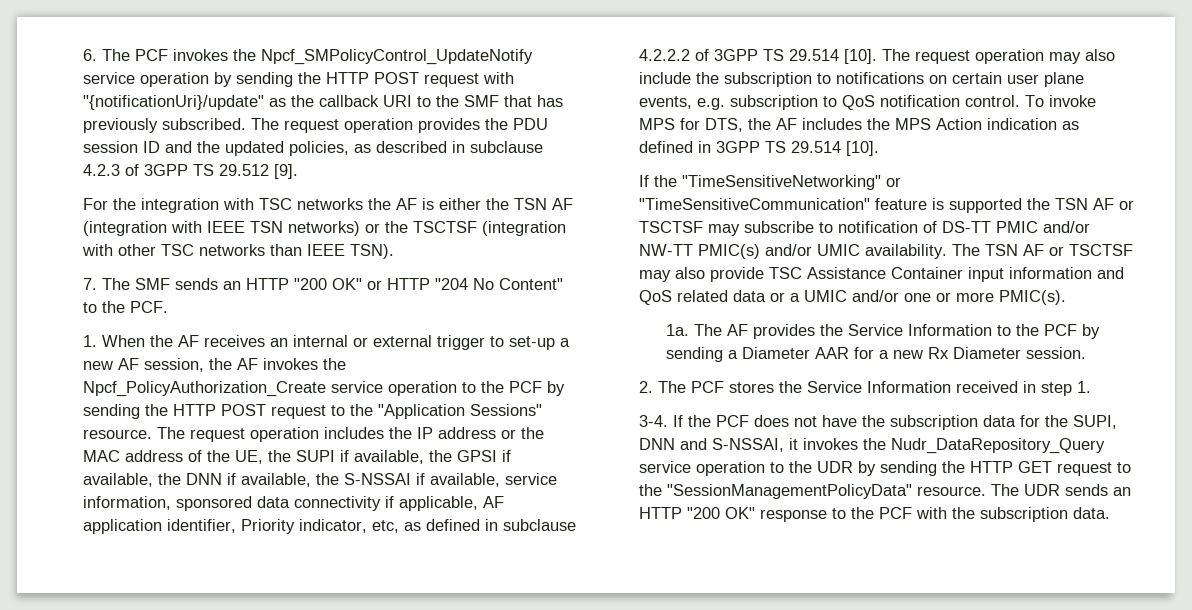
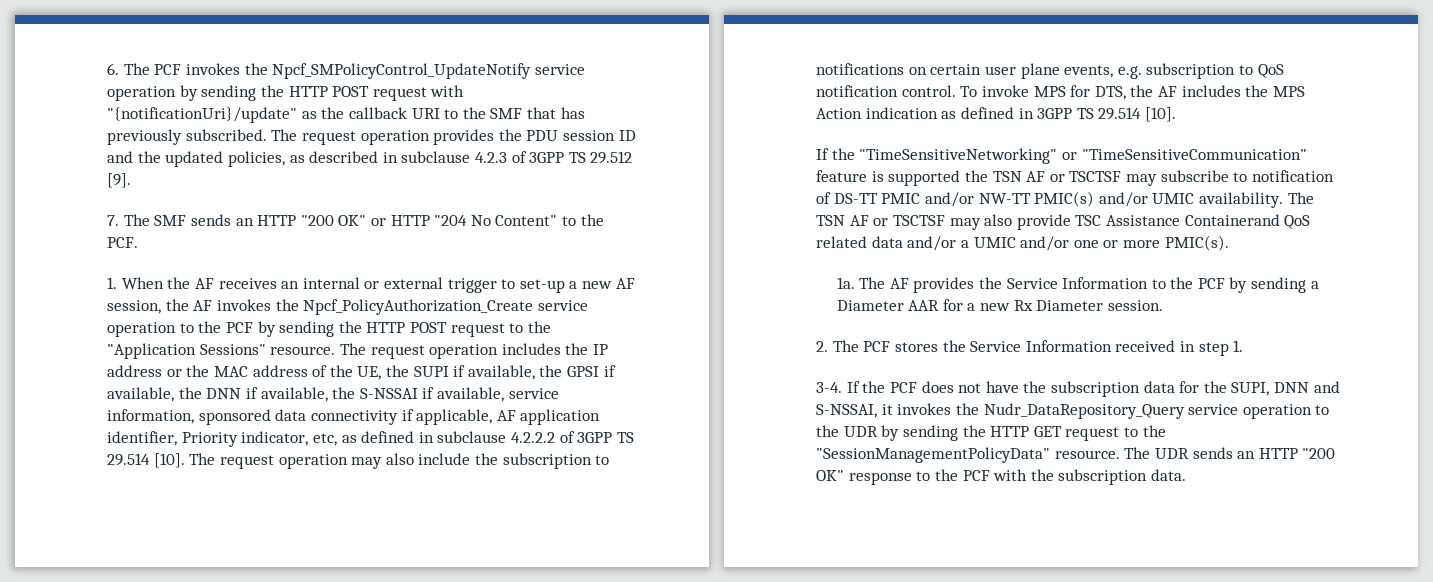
- For the integration with TSC networks the AF is either the TSN AF (integration with IEEE TSN networks) or the TSCTSF (integration with other TSC networks than IEEE TSN).
- The TSN AF or TSCTSF may also provide TSC Assistance Container input information and QoS related data or a UMIC and/or one or more PMIC(s).
+ The TSN AF or TSCTSF may also provide TSC Assistance Containerand QoS related data and/or a UMIC and/or one or more PMIC(s).

